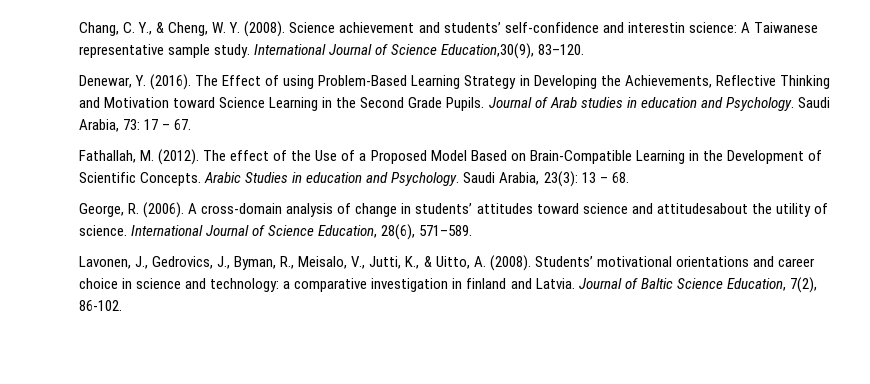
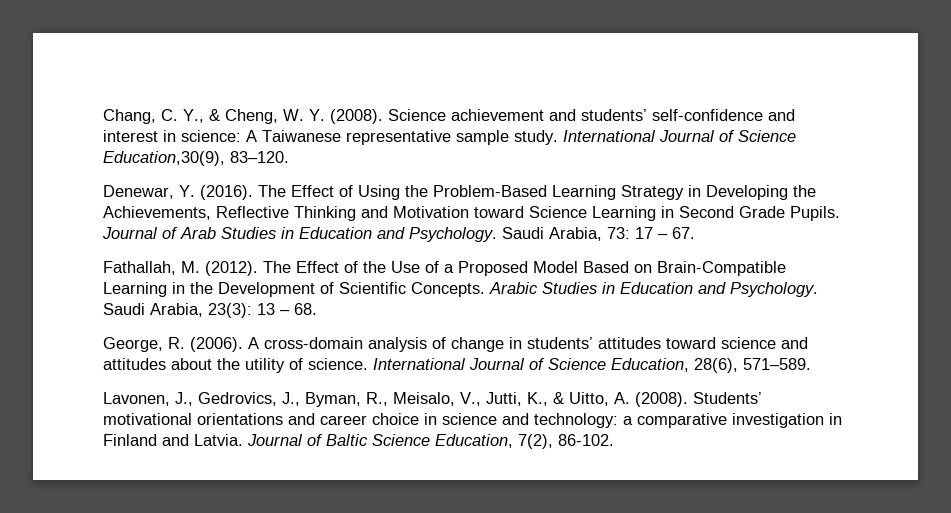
- Science achievement and students’ self-confidence and interestin science: A Taiwanese representative sample study.
+ Science achievement and students’ self-confidence and interest in science: A Taiwanese representative sample study.
- The Effect of using Problem-Based Learning Strategy in Developing the Achievements, Reflective Thinking and Motivation toward Science Learning in the Second Grade Pupils.
+ The Effect of Using the Problem-Based Learning Strategy in Developing the Achievements, Reflective Thinking and Motivation toward Science Learning in Second Grade Pupils.
- Journal of Arab studies in education and Psychology.
+ Journal of Arab Studies in Education and Psychology.
- The effect of the Use of a Proposed Model Based on Brain-Compatible Learning in the Development of Scientific Concepts.
+ The Effect of the Use of a Proposed Model Based on Brain-Compatible Learning in the Development of Scientific Concepts.
- Arabic Studies in education and Psychology.
+ Arabic Studies in Education and Psychology.
- A cross-domain analysis of change in students’ attitudes toward science and attitudesabout the utility of science.
+ A cross-domain analysis of change in students’ attitudes toward science and attitudes about the utility of science.
- Students’ motivational orientations and career choice in science and technology: a comparative investigation in finland and Latvia.
+ Students’ motivational orientations and career choice in science and technology: a comparative investigation in Finland and Latvia.

